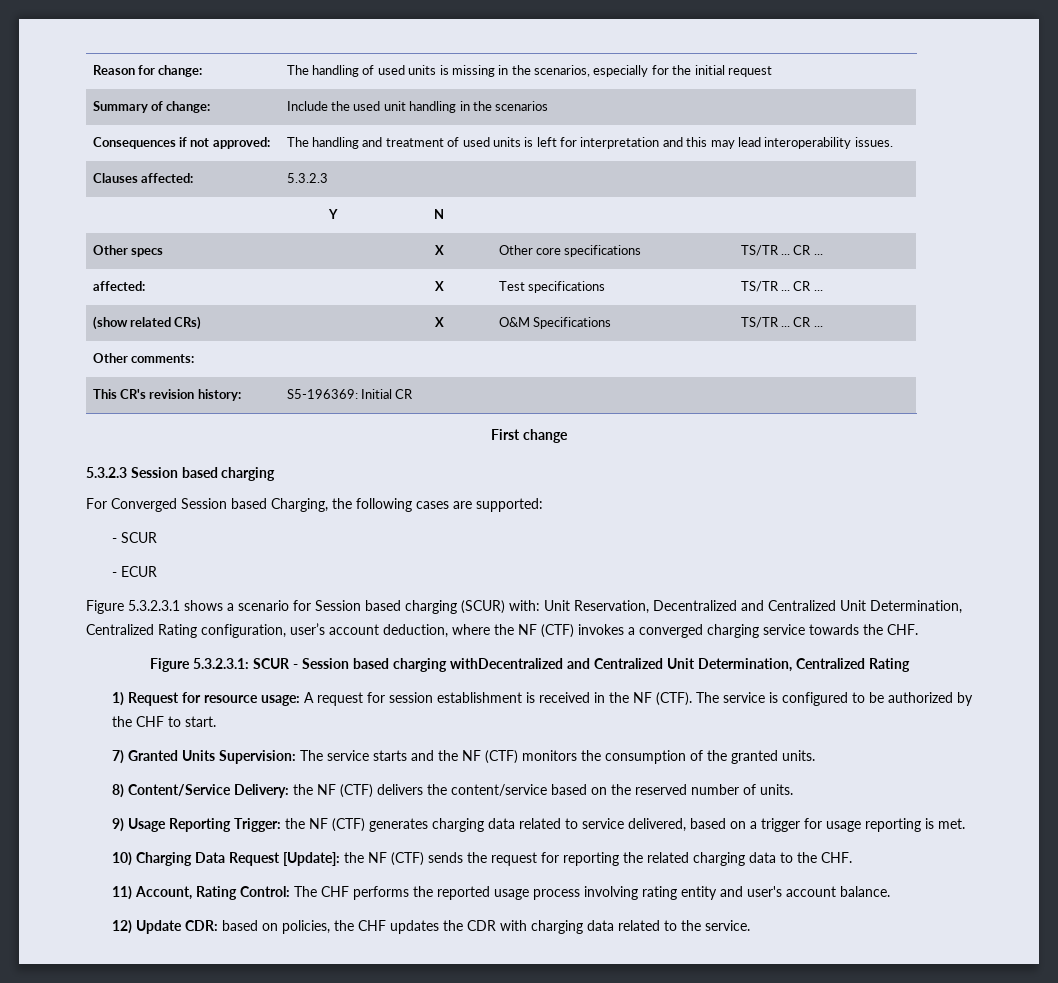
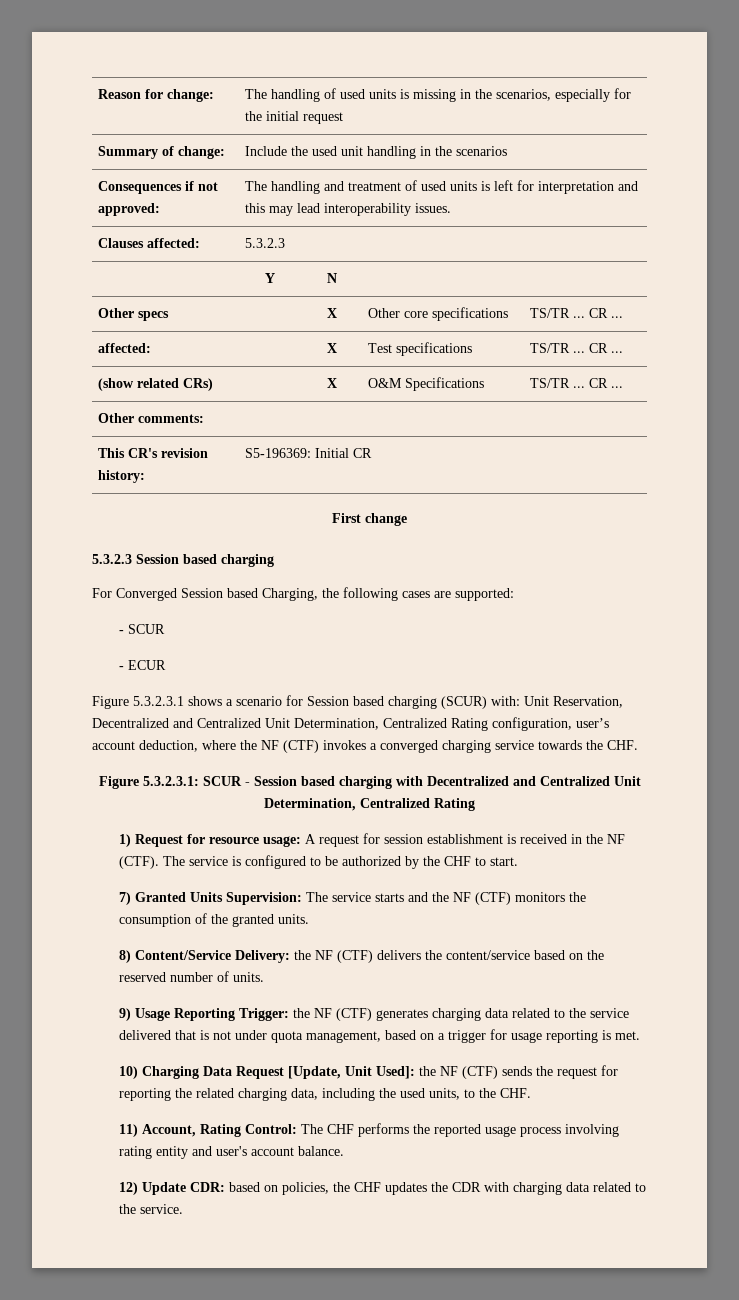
- Figure 5.3.2.3.1: SCUR - Session based charging withDecentralized and Centralized Unit Determination, Centralized Rating
+ Figure 5.3.2.3.1: SCUR - Session based charging with Decentralized and Centralized Unit Determination, Centralized Rating
- 9) Usage Reporting Trigger: the NF (CTF) generates charging data related to service delivered, based on a trigger for usage reporting is met.
+ 9) Usage Reporting Trigger: the NF (CTF) generates charging data related to the service delivered that is not under quota management, based on a trigger for usage reporting is met.
- 10) Charging Data Request [Update]: the NF (CTF) sends the request for reporting the related charging data to the CHF.
+ 10) Charging Data Request [Update, Unit Used]: the NF (CTF) sends the request for reporting the related charging data, including the used units, to the CHF.

